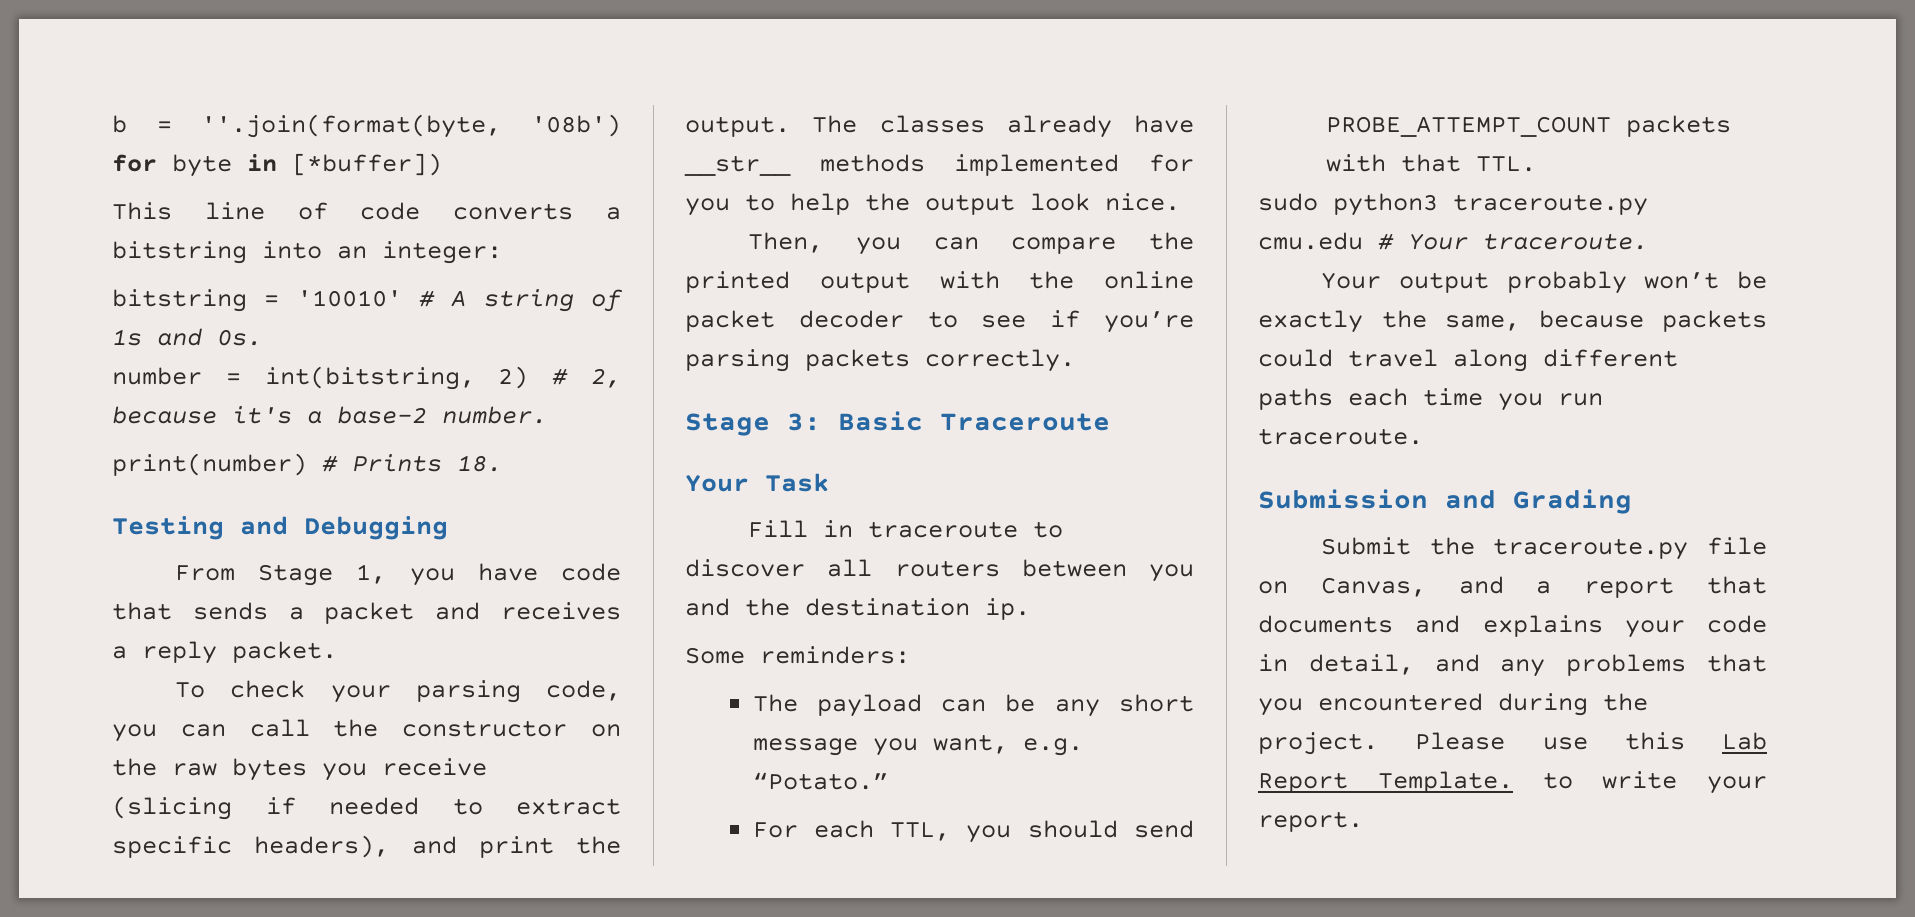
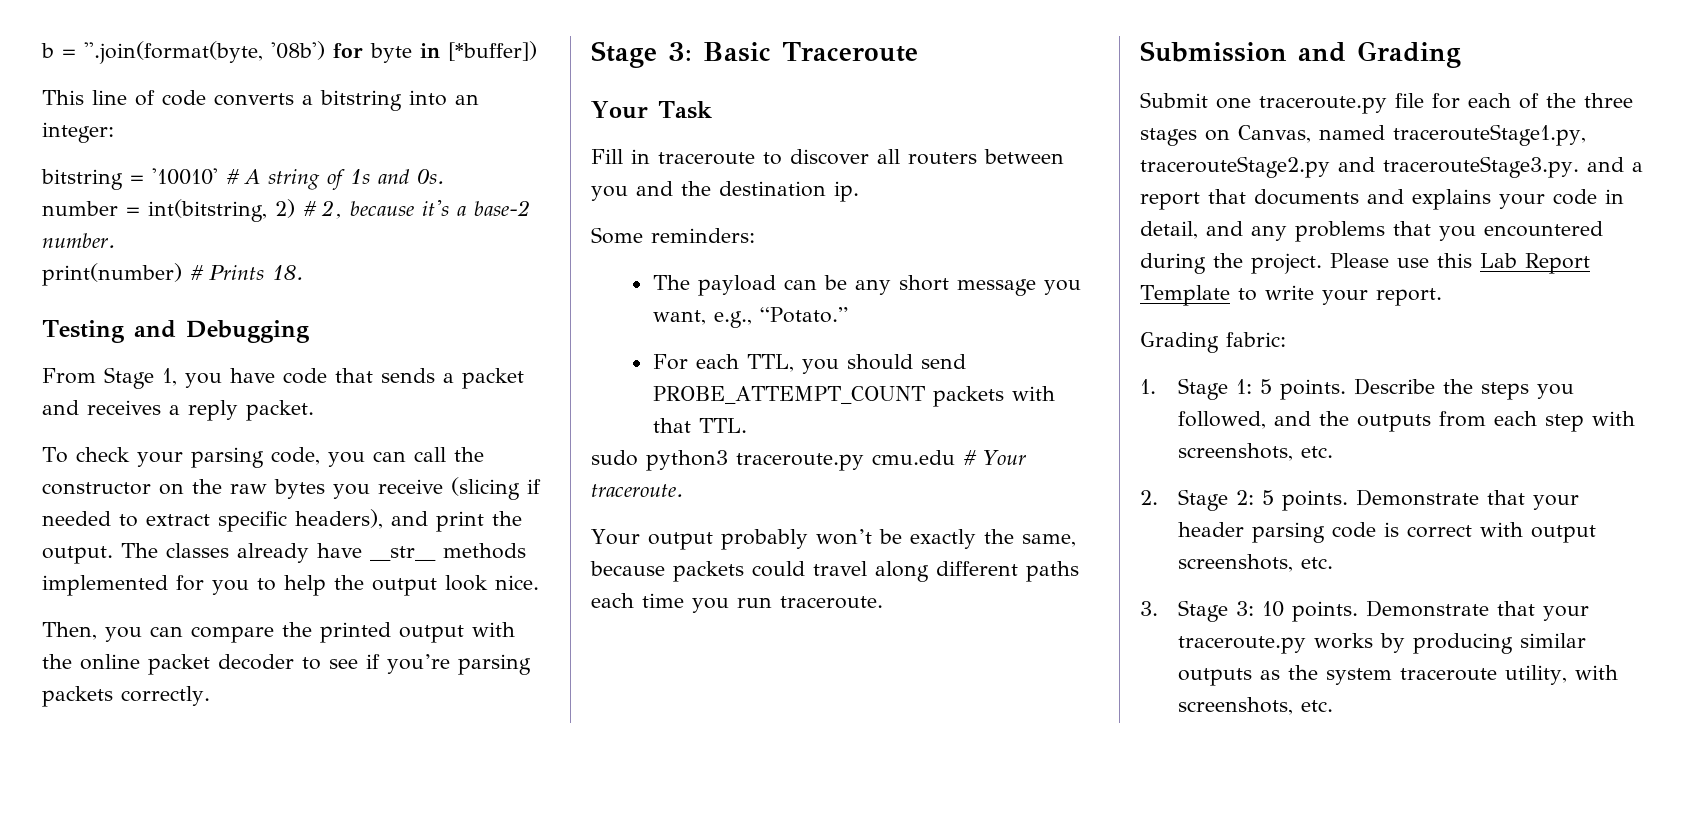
- The payload can be any short message you want, e.g. “Potato.”
+ The payload can be any short message you want, e.g., “Potato.”
- Submit the traceroute.py file on Canvas, and a report that documents and explains your code in detail, and any problems that you encountered during the project.
+ Submit one traceroute.py file for each of the three stages on Canvas, named tracerouteStage1.py, tracerouteStage2.py and tracerouteStage3.py. and a report that documents and explains your code in detail, and any problems that you encountered during the project.
- Please use this Lab Report Template. to write your report.
+ Please use this Lab Report Template to write your report.
+ Grading fabric:
+ 1. Stage 1: 5 points. Describe the steps you followed, and the outputs from each step with screenshots, etc.
+ 2. Stage 2: 5 points. Demonstrate that your header parsing code is correct with output screenshots, etc.
+ 3. Stage 3: 10 points. Demonstrate that your traceroute.py works by producing similar outputs as the system traceroute utility, with screenshots, etc.

